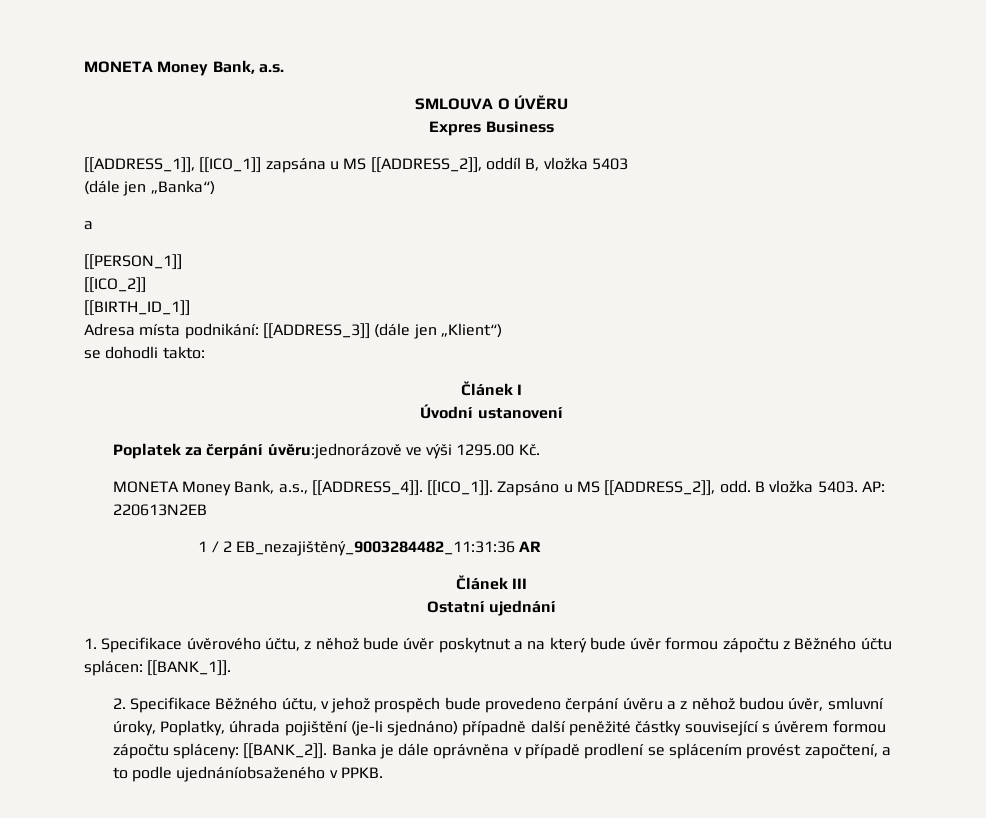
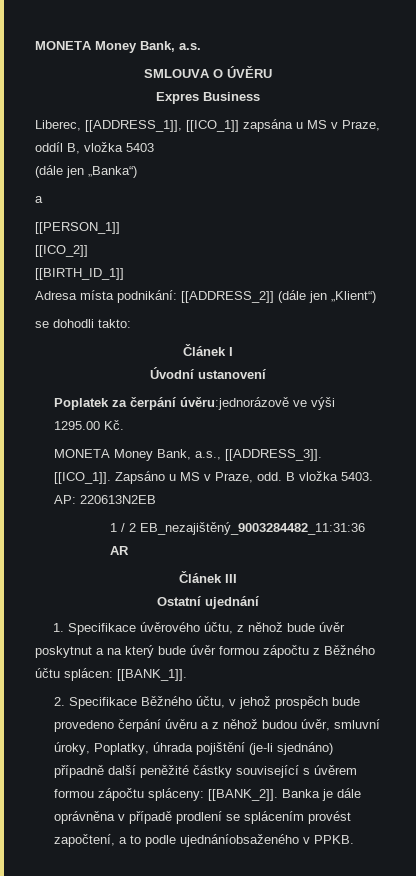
- [[ADDRESS_1]], [[ICO_1]] zapsána u MS [[ADDRESS_2]], oddíl B, vložka 5403
+ Liberec, [[ADDRESS_1]], [[ICO_1]] zapsána u MS v Praze, oddíl B, vložka 5403
- Adresa místa podnikání: [[ADDRESS_3]] (dále jen „Klient“)
+ Adresa místa podnikání: [[ADDRESS_2]] (dále jen „Klient“)
- MONETA Money Bank, a.s., [[ADDRESS_4]].
+ MONETA Money Bank, a.s., [[ADDRESS_3]].
- Zapsáno u MS [[ADDRESS_2]], odd.
+ Zapsáno u MS v Praze, odd.

